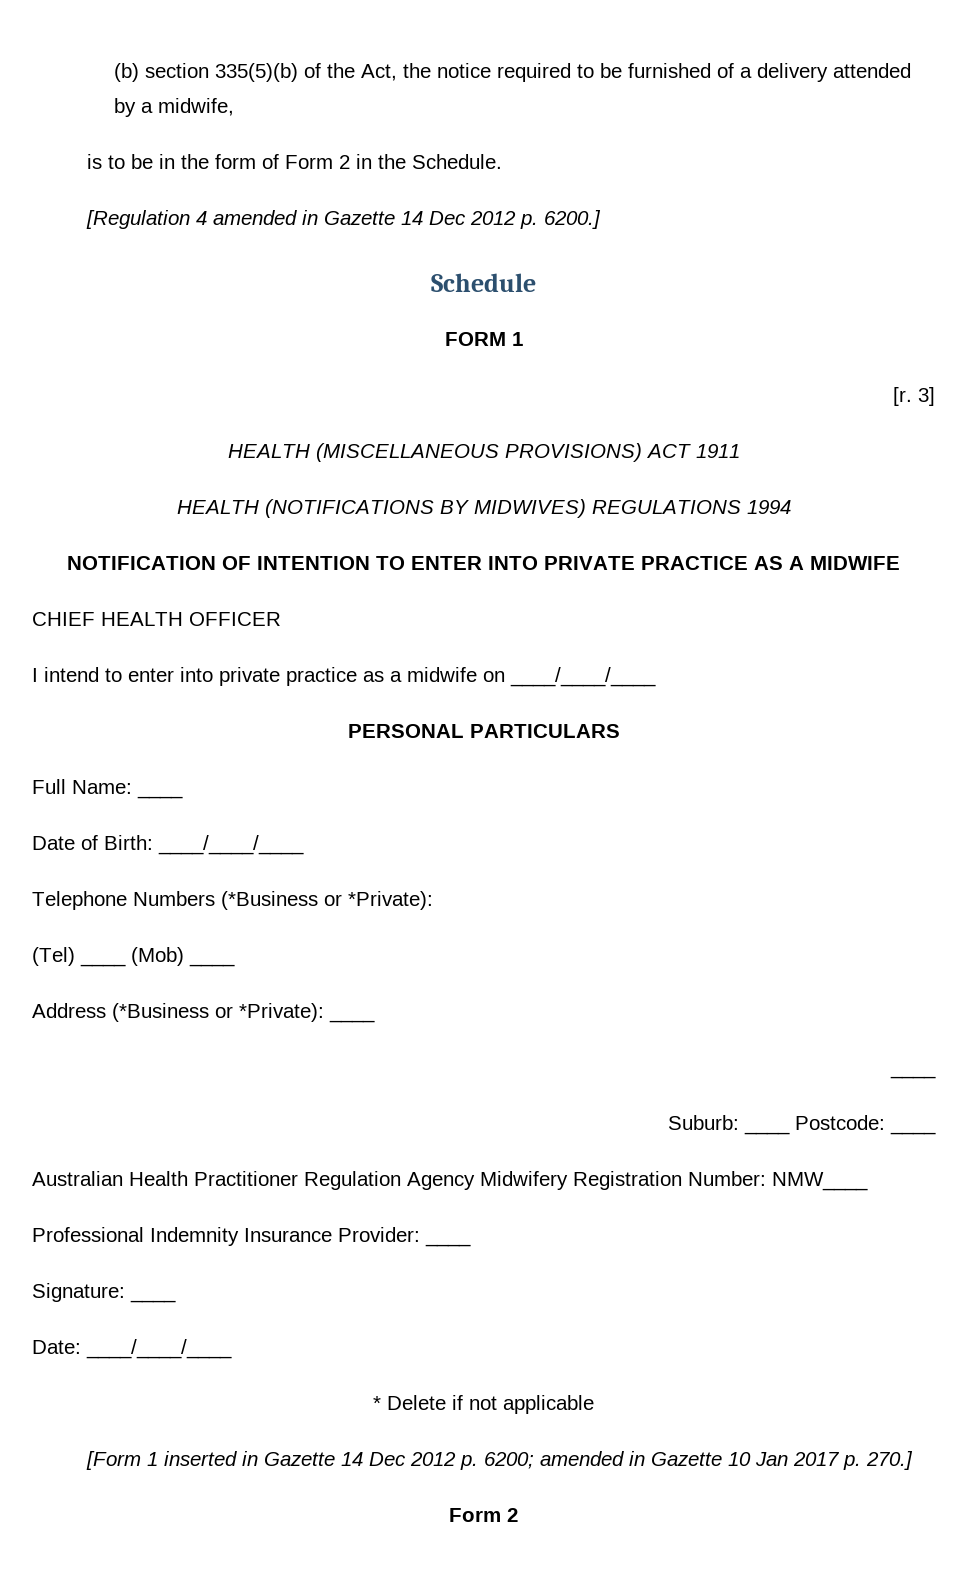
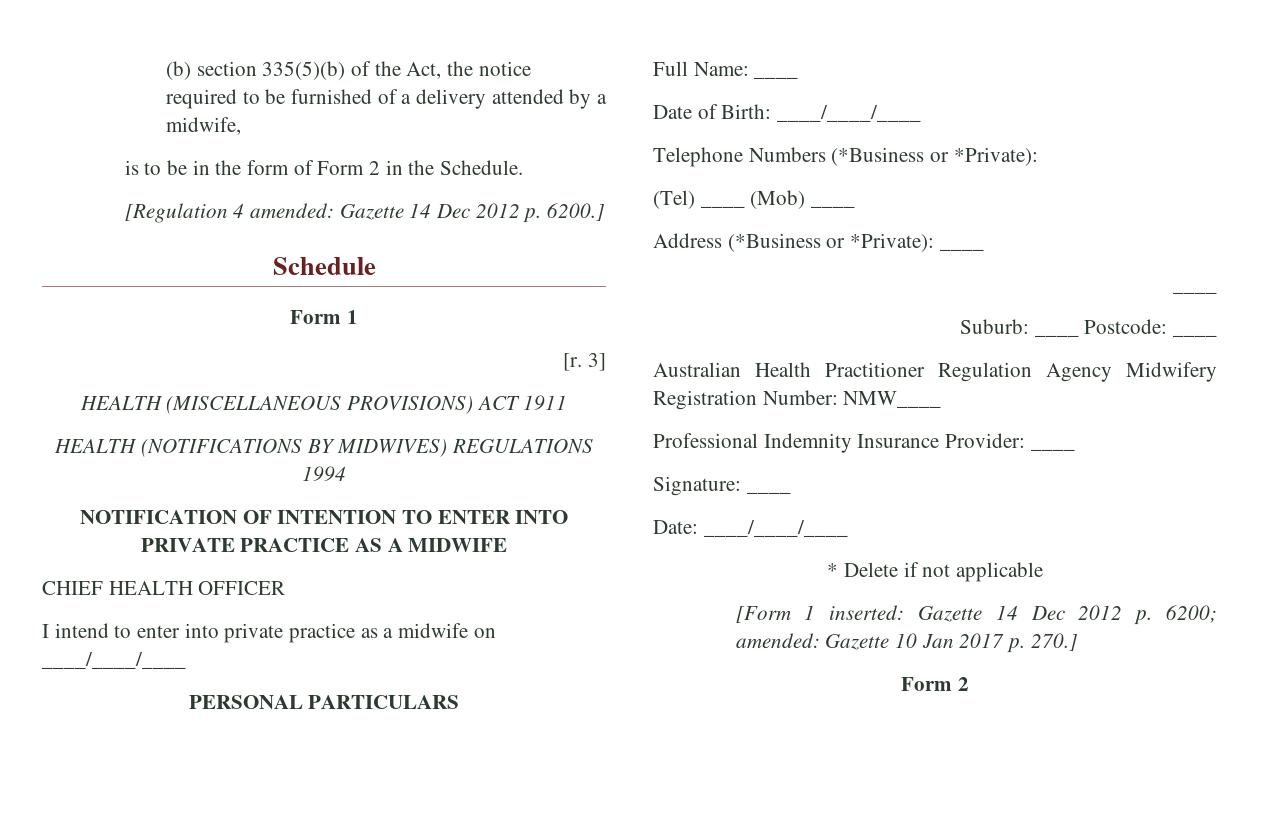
- [Regulation 4 amended in Gazette 14 Dec 2012 p. 6200.]
+ [Regulation 4 amended: Gazette 14 Dec 2012 p. 6200.]
- FORM 1
+ Form 1
- [Form 1 inserted in Gazette 14 Dec 2012 p. 6200; amended in Gazette 10 Jan 2017 p. 270.]
+ [Form 1 inserted: Gazette 14 Dec 2012 p. 6200; amended: Gazette 10 Jan 2017 p. 270.]

